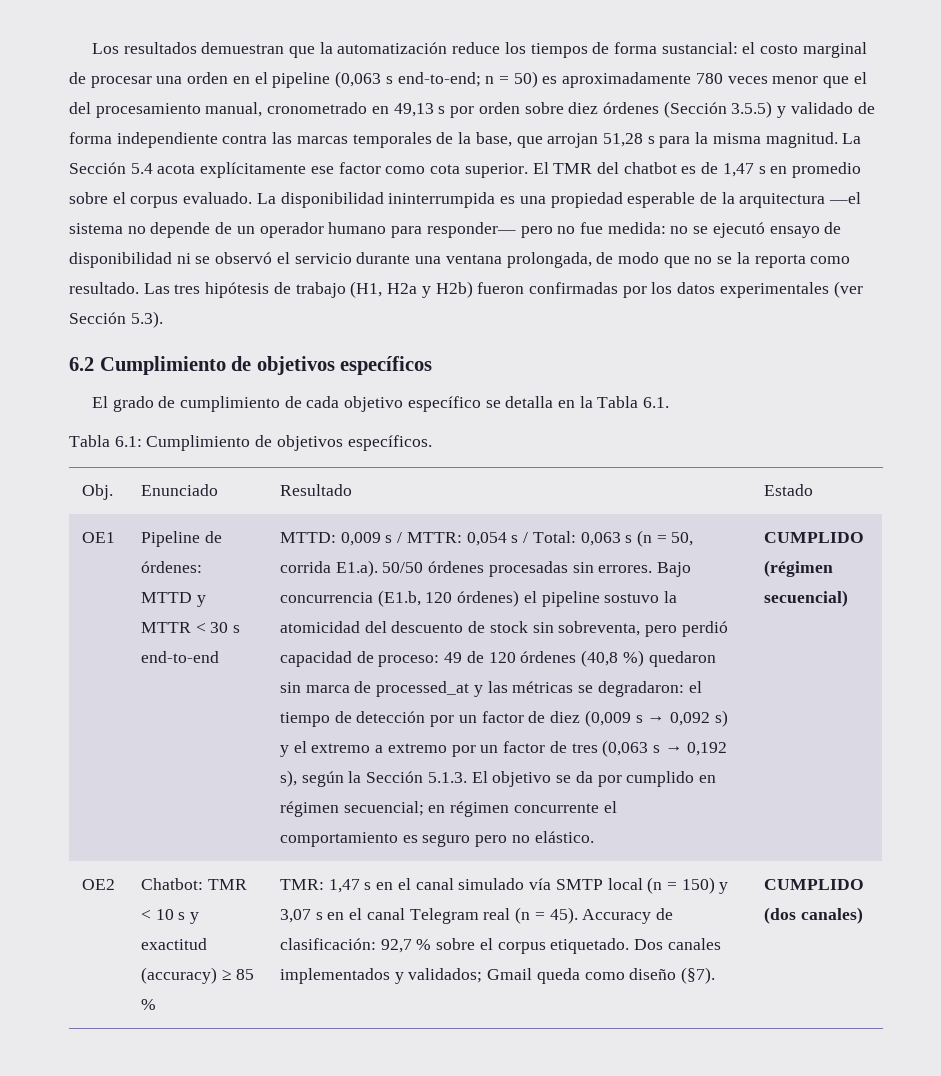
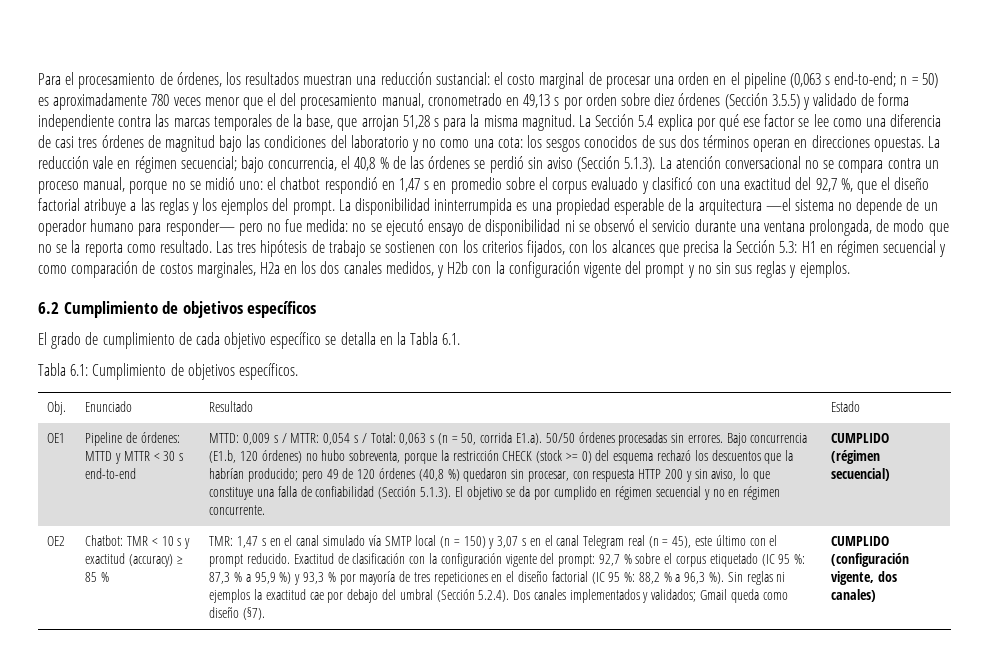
- Los resultados demuestran que la automatización reduce los tiempos de forma sustancial: el costo marginal de procesar una orden en el pipeline (0,063 s end-to-end; n = 50) es aproximadamente 780 veces menor que el del procesamiento manual, cronometrado en 49,13 s por orden sobre diez órdenes (Sección 3.5.5) y validado de forma independiente contra las marcas temporales de la base, que arrojan 51,28 s para la misma magnitud.
+ Para el procesamiento de órdenes, los resultados muestran una reducción sustancial: el costo marginal de procesar una orden en el pipeline (0,063 s end-to-end; n = 50) es aproximadamente 780 veces menor que el del procesamiento manual, cronometrado en 49,13 s por orden sobre diez órdenes (Sección 3.5.5) y validado de forma independiente contra las marcas temporales de la base, que arrojan 51,28 s para la misma magnitud.
- La Sección 5.4 acota explícitamente ese factor como cota superior. El TMR del chatbot es de 1,47 s en promedio sobre el corpus evaluado.
+ La Sección 5.4 explica por qué ese factor se lee como una diferencia de casi tres órdenes de magnitud bajo las condiciones del laboratorio y no como una cota: los sesgos conocidos de sus dos términos operan en direcciones opuestas. La reducción vale en régimen secuencial; bajo concurrencia, el 40,8 % de las órdenes se perdió sin aviso (Sección 5.1.3). La atención conversacional no se compara contra un proceso manual, porque no se midió uno: el chatbot respondió en 1,47 s en promedio sobre el corpus evaluado y clasificó con una exactitud del 92,7 %, que el diseño factorial atribuye a las reglas y los ejemplos del prompt.
- Las tres hipótesis de trabajo (H1, H2a y H2b) fueron confirmadas por los datos experimentales (ver Sección 5.3).
+ Las tres hipótesis de trabajo se sostienen con los criterios fijados, con los alcances que precisa la Sección 5.3: H1 en régimen secuencial y como comparación de costos marginales, H2a en los dos canales medidos, y H2b con la configuración vigente del prompt y no sin sus reglas y ejemplos.
- Bajo concurrencia (E1.b, 120 órdenes) el pipeline sostuvo la atomicidad del descuento de stock sin sobreventa, pero perdió capacidad de proceso: 49 de 120 órdenes (40,8 %) quedaron sin marca de processed_at y las métricas se degradaron: el tiempo de detección por un factor de diez (0,009 s → 0,092 s) y el extremo a extremo por un factor de tres (0,063 s → 0,192 s), según la Sección 5.1.3. El objetivo se da por cumplido en régimen secuencial; en régimen concurrente el comportamiento es seguro pero no elástico.
+ Bajo concurrencia (E1.b, 120 órdenes) no hubo sobreventa, porque la restricción CHECK (stock >= 0) del esquema rechazó los descuentos que la habrían producido; pero 49 de 120 órdenes (40,8 %) quedaron sin procesar, con respuesta HTTP 200 y sin aviso, lo que constituye una falla de confiabilidad (Sección 5.1.3). El objetivo se da por cumplido en régimen secuencial y no en régimen concurrente.
- TMR: 1,47 s en el canal simulado vía SMTP local (n = 150) y 3,07 s en el canal Telegram real (n = 45). Accuracy de clasificación: 92,7 % sobre el corpus etiquetado. Dos canales implementados y validados; Gmail queda como diseño (§7).
+ TMR: 1,47 s en el canal simulado vía SMTP local (n = 150) y 3,07 s en el canal Telegram real (n = 45), este último con el prompt reducido. Exactitud de clasificación con la configuración vigente del prompt: 92,7 % sobre el corpus etiquetado (IC 95 %: 87,3 % a 95,9 %) y 93,3 % por mayoría de tres repeticiones en el diseño factorial (IC 95 %: 88,2 % a 96,3 %). Sin reglas ni ejemplos la exactitud cae por debajo del umbral (Sección 5.2.4). Dos canales implementados y validados; Gmail queda como diseño (§7).
- CUMPLIDO (dos canales)
+ CUMPLIDO (configuración vigente, dos canales)

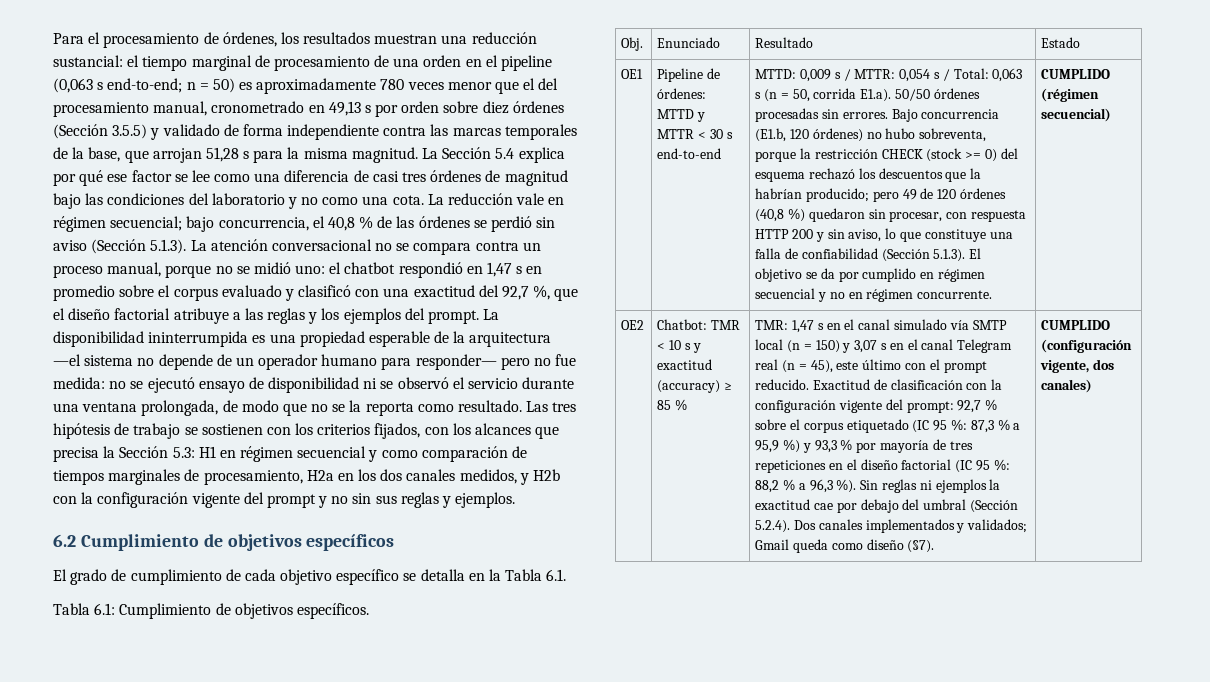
- el costo marginal de procesar una orden en el pipeline (0,063 s end-to-end;
+ el tiempo marginal de procesamiento de una orden en el pipeline (0,063 s end-to-end;
- La Sección 5.4 explica por qué ese factor se lee como una diferencia de casi tres órdenes de magnitud bajo las condiciones del laboratorio y no como una cota: los sesgos conocidos de sus dos términos operan en direcciones opuestas.
+ La Sección 5.4 explica por qué ese factor se lee como una diferencia de casi tres órdenes de magnitud bajo las condiciones del laboratorio y no como una cota.
- Las tres hipótesis de trabajo se sostienen con los criterios fijados, con los alcances que precisa la Sección 5.3: H1 en régimen secuencial y como comparación de costos marginales, H2a en los dos canales medidos, y H2b con la configuración vigente del prompt y no sin sus reglas y ejemplos.
+ Las tres hipótesis de trabajo se sostienen con los criterios fijados, con los alcances que precisa la Sección 5.3: H1 en régimen secuencial y como comparación de tiempos marginales de procesamiento, H2a en los dos canales medidos, y H2b con la configuración vigente del prompt y no sin sus reglas y ejemplos.

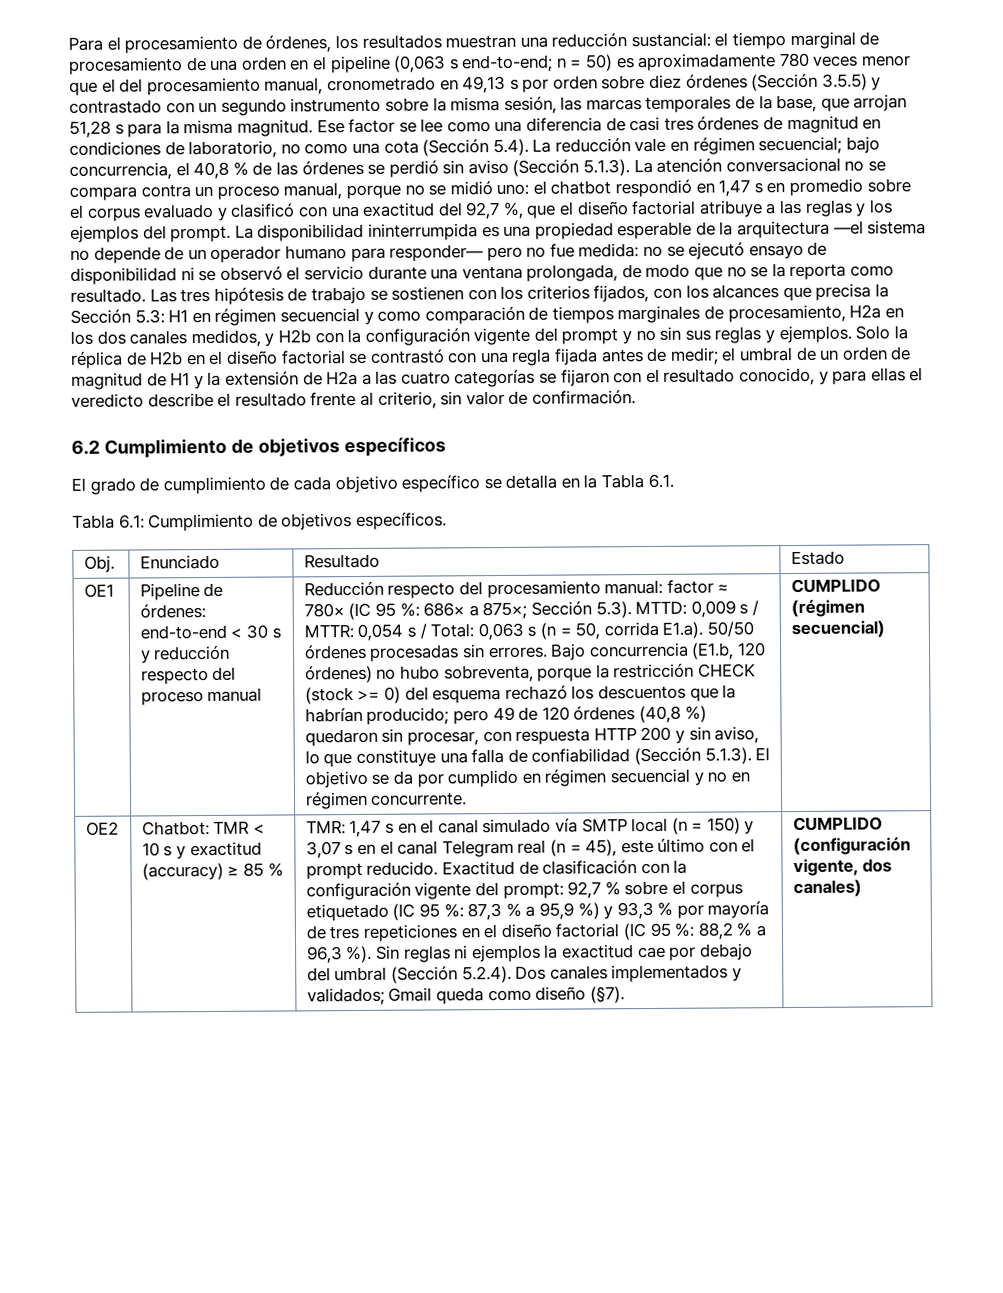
- n = 50) es aproximadamente 780 veces menor que el del procesamiento manual, cronometrado en 49,13 s por orden sobre diez órdenes (Sección 3.5.5) y validado de forma independiente contra las marcas temporales de la base, que arrojan 51,28 s para la misma magnitud.
+ n = 50) es aproximadamente 780 veces menor que el del procesamiento manual, cronometrado en 49,13 s por orden sobre diez órdenes (Sección 3.5.5) y contrastado con un segundo instrumento sobre la misma sesión, las marcas temporales de la base, que arrojan 51,28 s para la misma magnitud.
- La Sección 5.4 explica por qué ese factor se lee como una diferencia de casi tres órdenes de magnitud bajo las condiciones del laboratorio y no como una cota. La reducción vale en régimen secuencial;
+ Ese factor se lee como una diferencia de casi tres órdenes de magnitud en condiciones de laboratorio, no como una cota (Sección 5.4). La reducción vale en régimen secuencial;
+ Solo la réplica de H2b en el diseño factorial se contrastó con una regla fijada antes de medir; el umbral de un orden de magnitud de H1 y la extensión de H2a a las cuatro categorías se fijaron con el resultado conocido, y para ellas el veredicto describe el resultado frente al criterio, sin valor de confirmación.
- Pipeline de órdenes: MTTD y MTTR < 30 s end-to-end | MTTD: 0,009 s / MTTR: 0,054 s / Total: 0,063 s (n = 50, corrida E1.a). 50/50 órdenes procesadas sin errores.
+ Pipeline de órdenes: end-to-end < 30 s y reducción respecto del proceso manual | Reducción respecto del procesamiento manual: factor ≈ 780× (IC 95 %: 686× a 875×; Sección 5.3). MTTD: 0,009 s / MTTR: 0,054 s / Total: 0,063 s (n = 50, corrida E1.a). 50/50 órdenes procesadas sin errores.

